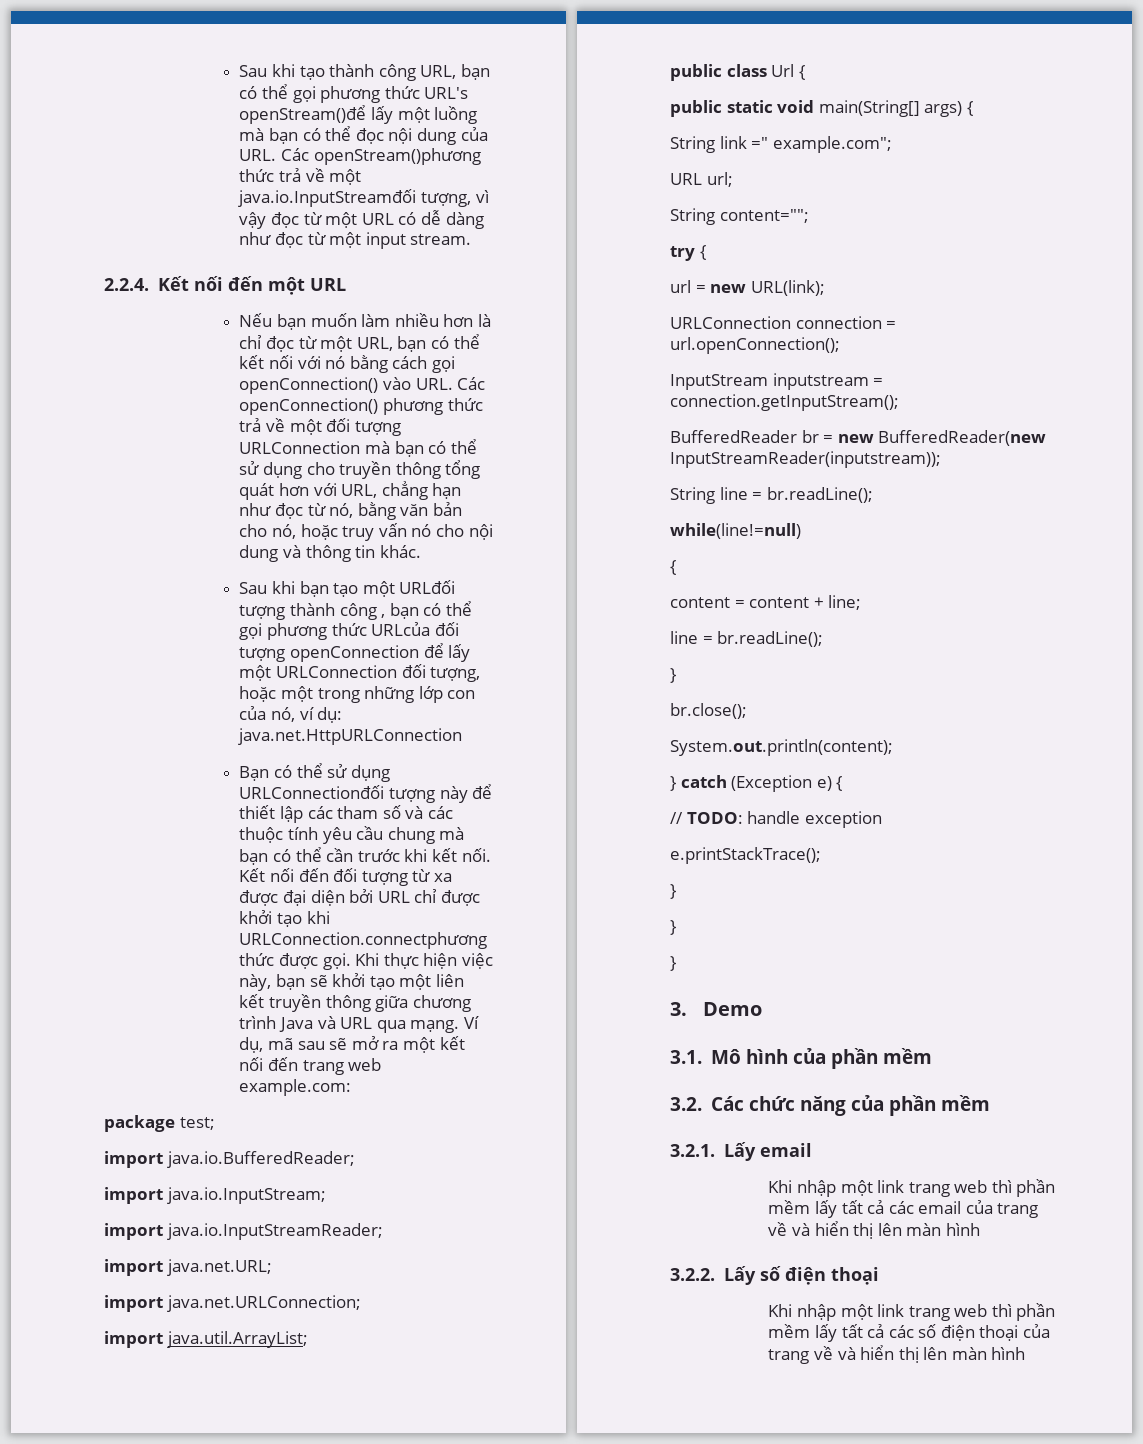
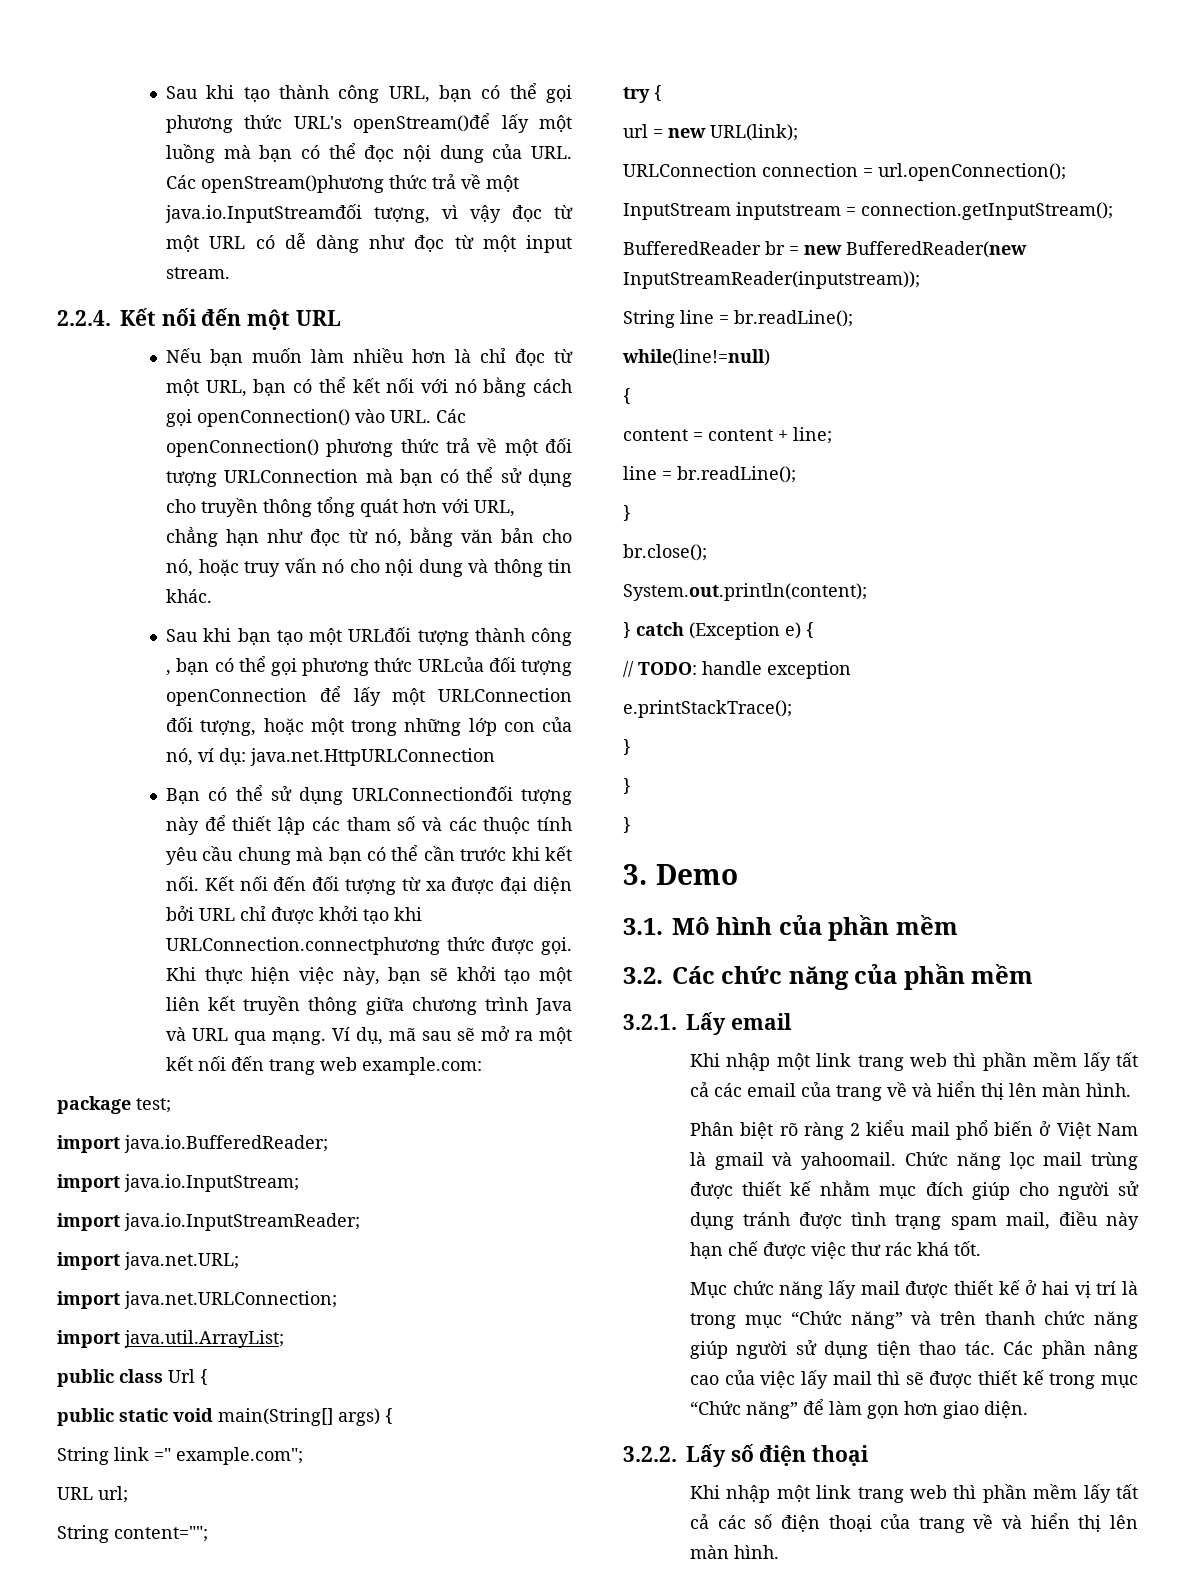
- Khi nhập một link trang web thì phần mềm lấy tất cả các email của trang về và hiển thị lên màn hình
+ Khi nhập một link trang web thì phần mềm lấy tất cả các email của trang về và hiển thị lên màn hình.
+ Phân biệt rõ ràng 2 kiểu mail phổ biến ở Việt Nam là gmail và yahoomail. Chức năng lọc mail trùng được thiết kế nhằm mục đích giúp cho người sử dụng tránh được tình trạng spam mail, điều này hạn chế được việc thư rác khá tốt.
+ Mục chức năng lấy mail được thiết kế ở hai vị trí là trong mục “Chức năng” và trên thanh chức năng giúp người sử dụng tiện thao tác. Các phần nâng cao của việc lấy mail thì sẽ được thiết kế trong mục “Chức năng” để làm gọn hơn giao diện.
- Khi nhập một link trang web thì phần mềm lấy tất cả các số điện thoại của trang về và hiển thị lên màn hình
+ Khi nhập một link trang web thì phần mềm lấy tất cả các số điện thoại của trang về và hiển thị lên màn hình.

